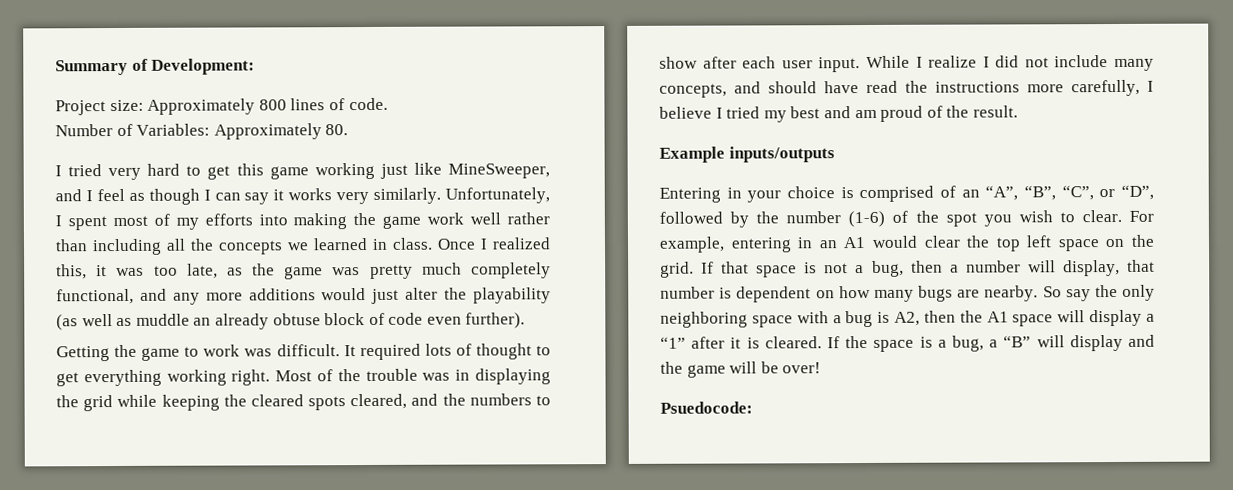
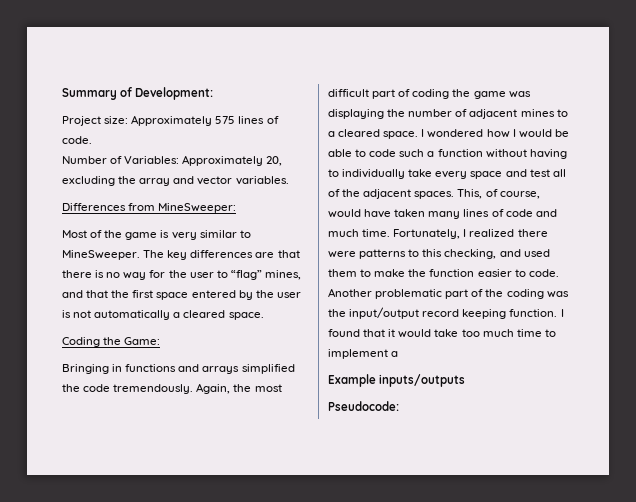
- Project size: Approximately 800 lines of code.
+ Project size: Approximately 575 lines of code.
- Number of Variables: Approximately 80.
- I tried very hard to get this game working just like MineSweeper, and I feel as though I can say it works very similarly. Unfortunately, I spent most of my efforts into making the game work well rather than including all the concepts we learned in class. Once I realized this, it was too late, as the game was pretty much completely functional, and any more additions would just alter the playability (as well as muddle an already obtuse block of code even further).
- Getting the game to work was difficult. It required lots of thought to get everything working right. Most of the trouble was in displaying the grid while keeping the cleared spots cleared, and the numbers to show after each user input. While I realize I did not include many concepts, and should have read the instructions more carefully, I believe I tried my best and am proud of the result.
+ Number of Variables: Approximately 20, excluding the array and vector variables.
+ Differences from MineSweeper:
+ Most of the game is very similar to MineSweeper. The key differences are that there is no way for the user to “flag” mines, and that the first space entered by the user is not automatically a cleared space.
+ Coding the Game:
+ Bringing in functions and arrays simplified the code tremendously. Again, the most difficult part of coding the game was displaying the number of adjacent mines to a cleared space. I wondered how I would be able to code such a function without having to individually take every space and test all of the adjacent spaces. This, of course, would have taken many lines of code and much time. Fortunately, I realized there were patterns to this checking, and used them to make the function easier to code. Another problematic part of the coding was the input/output record keeping function. I found that it would take too much time to implement a
  Example inputs/outputs
- Entering in your choice is comprised of an “A”, “B”, “C”, or “D”, followed by the number (1-6) of the spot you wish to clear. For example, entering in an A1 would clear the top left space on the grid. If that space is not a bug, then a number will display, that number is dependent on how many bugs are nearby. So say the only neighboring space with a bug is A2, then the A1 space will display a “1” after it is cleared. If the space is a bug, a “B” will display and the game will be over!
- Psuedocode:
+ Pseudocode:

